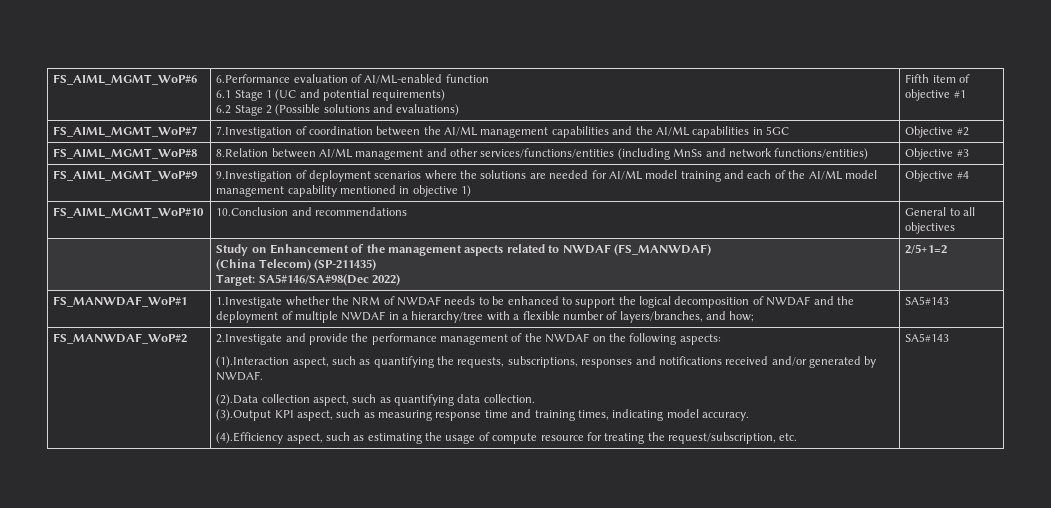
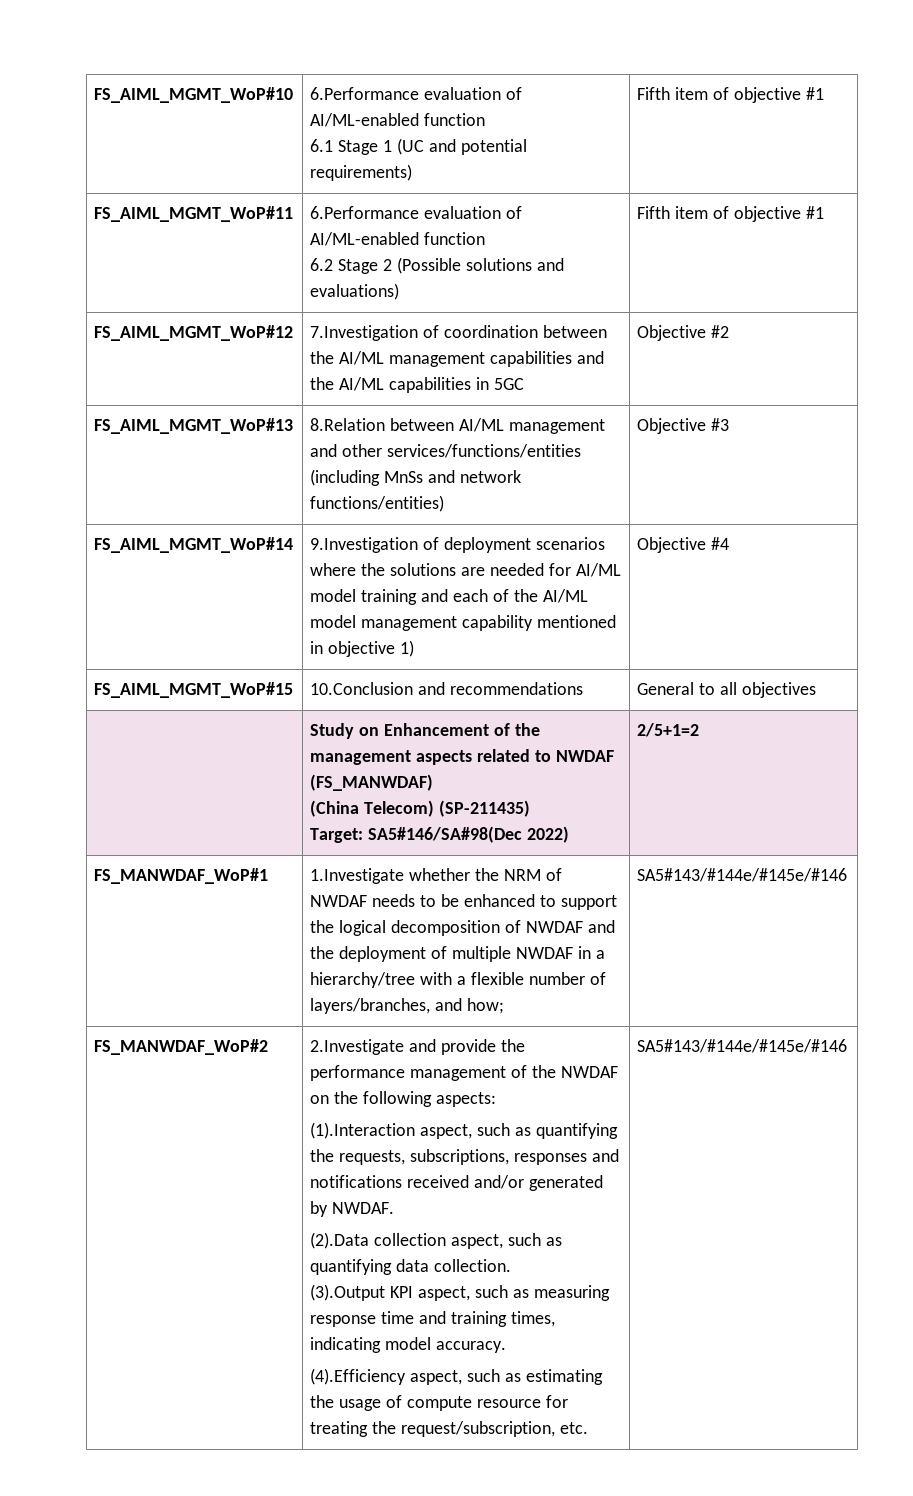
- FS_AIML_MGMT_WoP#6 | 6.Performance evaluation of AI/ML-enabled function
- 6.1 Stage 1 (UC and potential requirements)
+ FS_AIML_MGMT_WoP#10 | 6.Performance evaluation of AI/ML-enabled function
+ 6.1 Stage 1 (UC and potential requirements) | Fifth item of objective #1
+ FS_AIML_MGMT_WoP#11 | 6.Performance evaluation of AI/ML-enabled function
- FS_AIML_MGMT_WoP#7 | 7.Investigation of coordination between the AI/ML management capabilities and the AI/ML capabilities in 5GC | Objective #2
+ FS_AIML_MGMT_WoP#12 | 7.Investigation of coordination between the AI/ML management capabilities and the AI/ML capabilities in 5GC | Objective #2
- FS_AIML_MGMT_WoP#8 | 8.Relation between AI/ML management and other services/functions/entities (including MnSs and network functions/entities) | Objective #3
+ FS_AIML_MGMT_WoP#13 | 8.Relation between AI/ML management and other services/functions/entities (including MnSs and network functions/entities) | Objective #3
- FS_AIML_MGMT_WoP#9 | 9.Investigation of deployment scenarios where the solutions are needed for AI/ML model training and each of the AI/ML model management capability mentioned in objective 1) | Objective #4
+ FS_AIML_MGMT_WoP#14 | 9.Investigation of deployment scenarios where the solutions are needed for AI/ML model training and each of the AI/ML model management capability mentioned in objective 1) | Objective #4
- FS_AIML_MGMT_WoP#10 | 10.Conclusion and recommendations | General to all objectives
+ FS_AIML_MGMT_WoP#15 | 10.Conclusion and recommendations | General to all objectives
- FS_MANWDAF_WoP#1 | 1.Investigate whether the NRM of NWDAF needs to be enhanced to support the logical decomposition of NWDAF and the deployment of multiple NWDAF in a hierarchy/tree with a flexible number of layers/branches, and how; | SA5#143
+ FS_MANWDAF_WoP#1 | 1.Investigate whether the NRM of NWDAF needs to be enhanced to support the logical decomposition of NWDAF and the deployment of multiple NWDAF in a hierarchy/tree with a flexible number of layers/branches, and how; | SA5#143/#144e/#145e/#146
- (4).Efficiency aspect, such as estimating the usage of compute resource for treating the request/subscription, etc. | SA5#143
+ (4).Efficiency aspect, such as estimating the usage of compute resource for treating the request/subscription, etc. | SA5#143/#144e/#145e/#146

